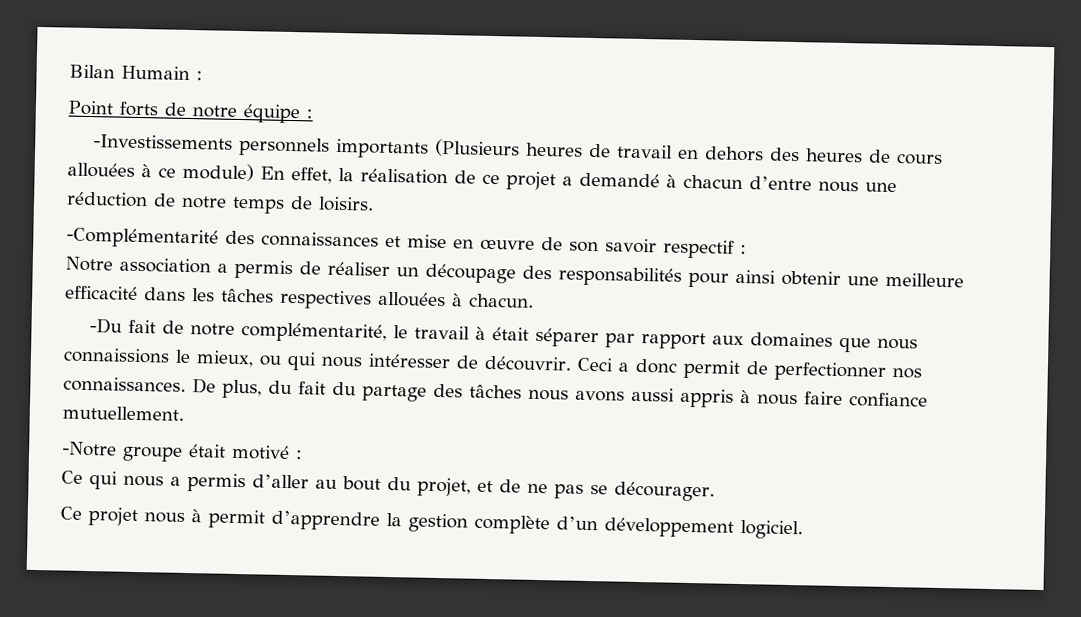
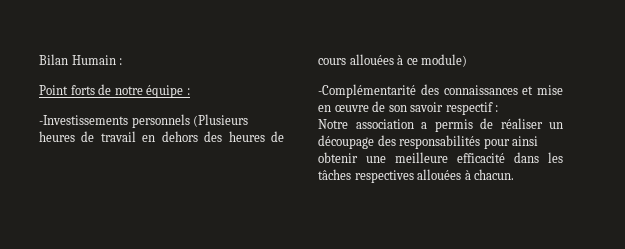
- -Investissements personnels importants (Plusieurs heures de travail en dehors des heures de cours allouées à ce module) En effet, la réalisation de ce projet a demandé à chacun d’entre nous une réduction de notre temps de loisirs.
+ -Investissements personnels (Plusieurs heures de travail en dehors des heures de cours allouées à ce module)
- -Du fait de notre complémentarité, le travail à était séparer par rapport aux domaines que nous connaissions le mieux, ou qui nous intéresser de découvrir. Ceci a donc permit de perfectionner nos connaissances. De plus, du fait du partage des tâches nous avons aussi appris à nous faire confiance mutuellement.
- -Notre groupe était motivé :
- Ce qui nous a permis d’aller au bout du projet, et de ne pas se décourager.
- Ce projet nous à permit d’apprendre la gestion complète d’un développement logiciel.

